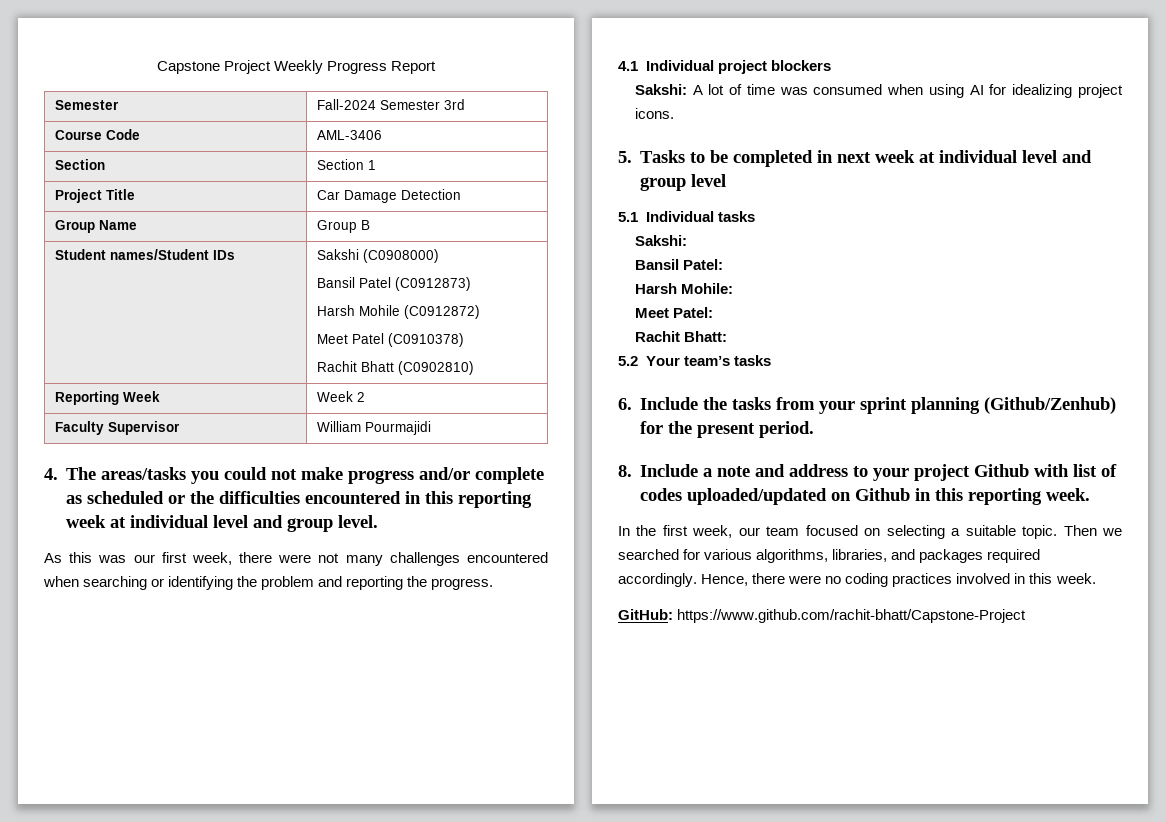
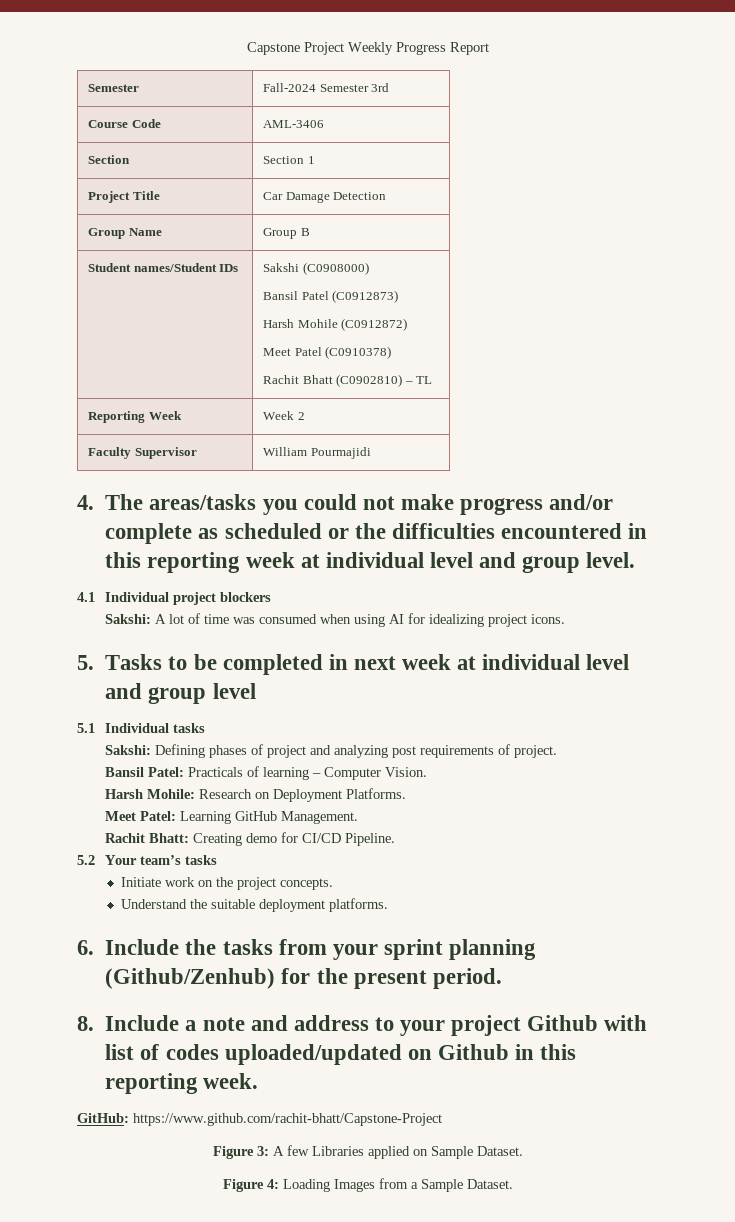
  Student names/Student IDs | Sakshi (C0908000)
  Bansil Patel (C0912873)
  Harsh Mohile (C0912872)
  Meet Patel (C0910378)
- Rachit Bhatt (C0902810)
+ Rachit Bhatt (C0902810) – TL
- As this was our first week, there were not many challenges encountered when searching or identifying the problem and reporting the progress.
  5.1 Individual tasks
- Sakshi:
- Bansil Patel:
- Harsh Mohile:
+ Sakshi: Defining phases of project and analyzing post requirements of project.
+ Bansil Patel: Practicals of learning – Computer Vision.
+ Harsh Mohile: Research on Deployment Platforms.
- Meet Patel:
+ Meet Patel: Learning GitHub Management.
- Rachit Bhatt:
+ Rachit Bhatt: Creating demo for CI/CD Pipeline.
+ Initiate work on the project concepts.
+ Understand the suitable deployment platforms.
- In the first week, our team focused on selecting a suitable topic. Then we searched for various algorithms, libraries, and packages required accordingly. Hence, there were no coding practices involved in this week.
  GitHub: https://www.github.com/rachit-bhatt/Capstone-Project
+ Figure 3: A few Libraries applied on Sample Dataset.
+ Figure 4: Loading Images from a Sample Dataset.

